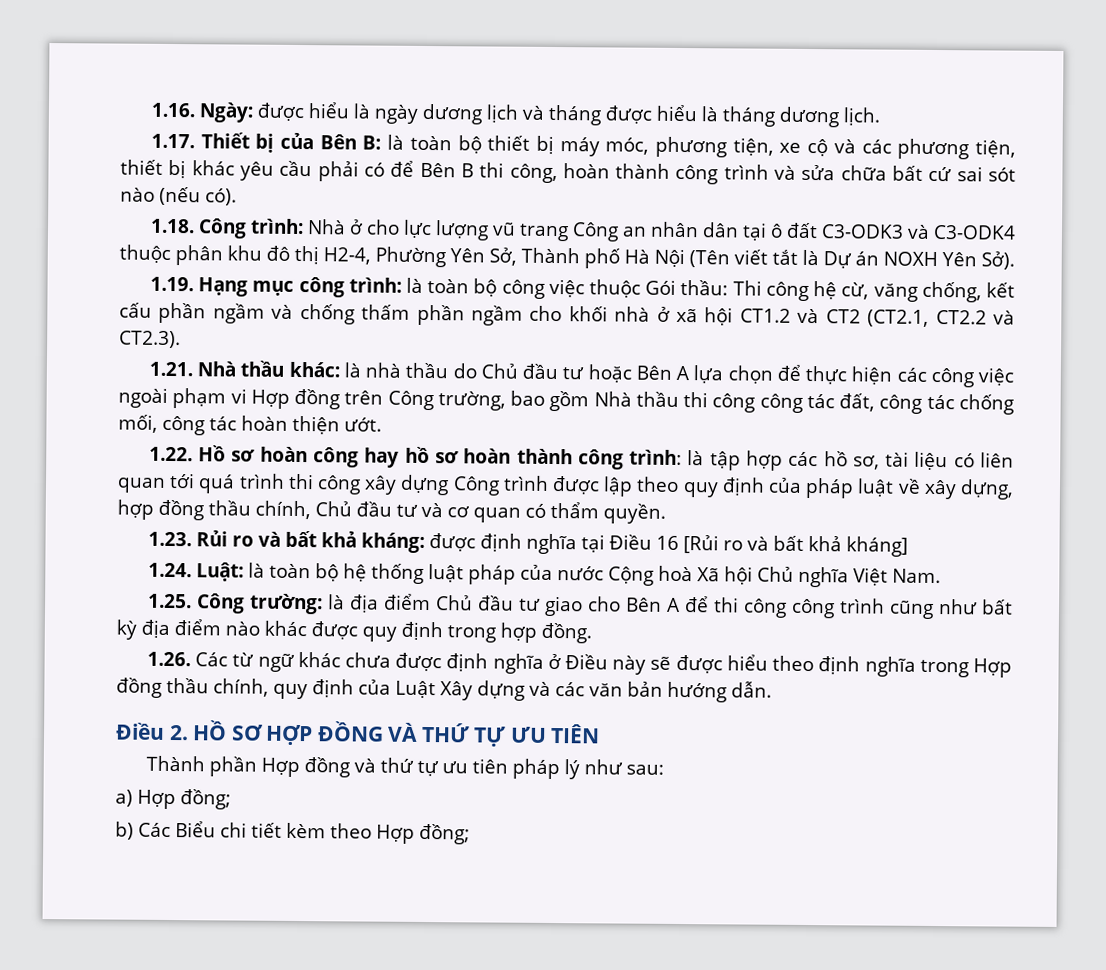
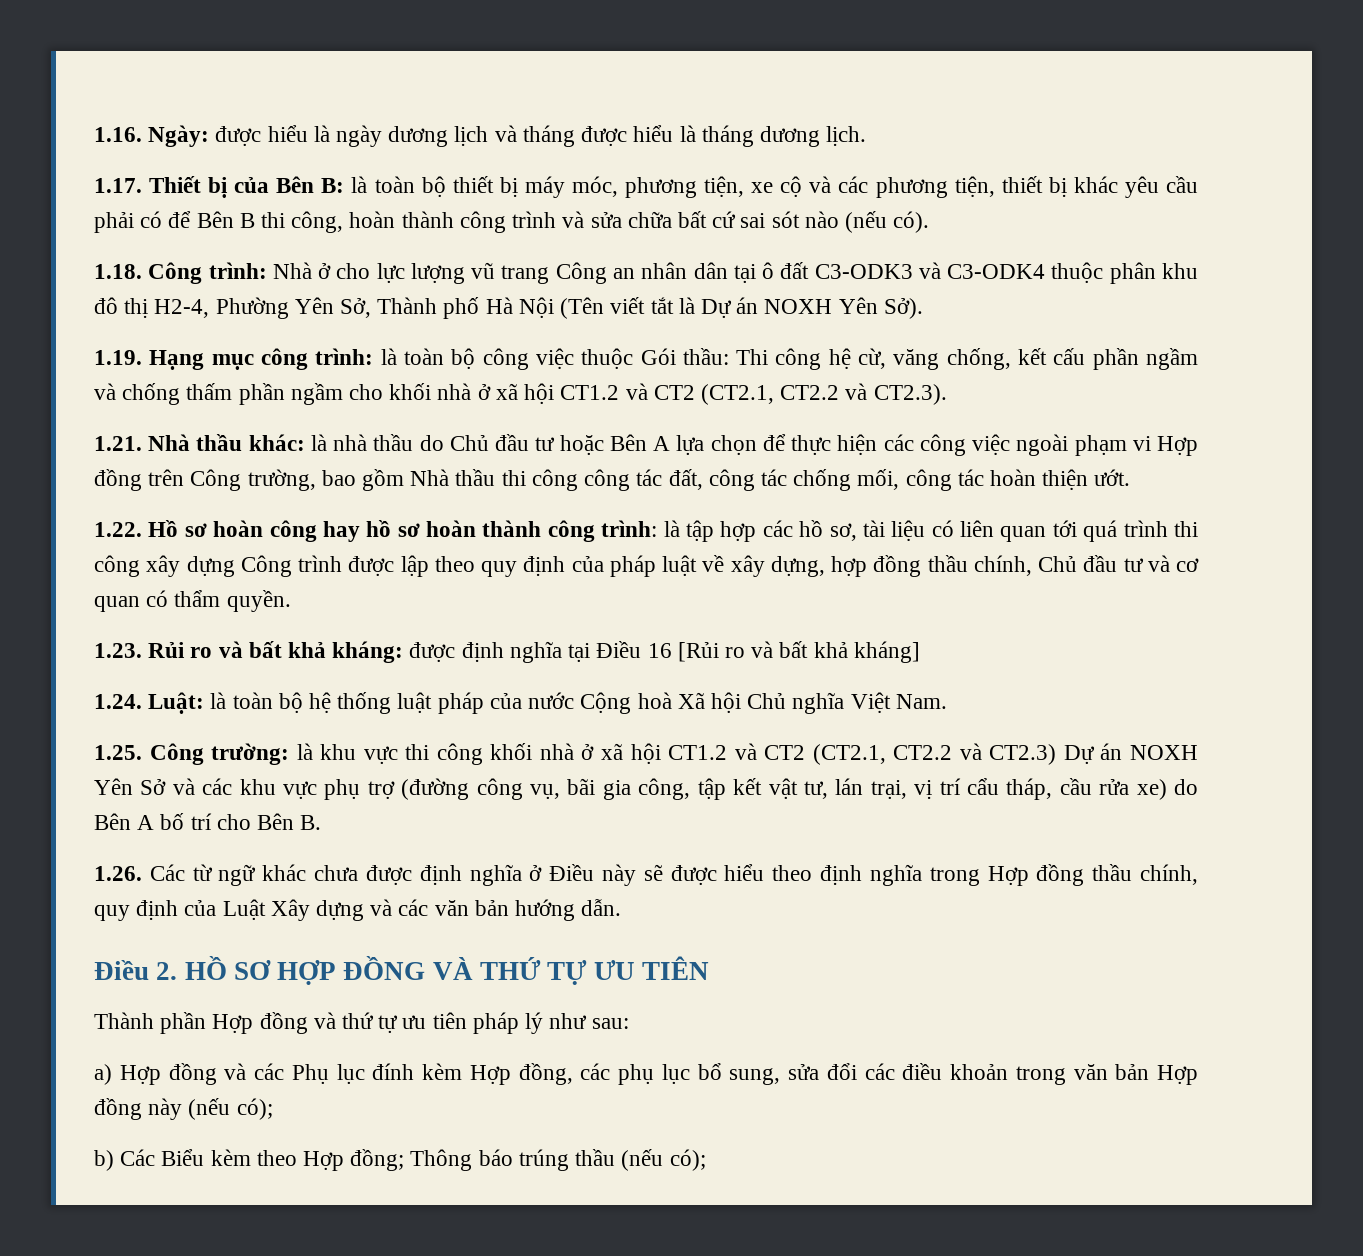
- 1.25. Công trường: là địa điểm Chủ đầu tư giao cho Bên A để thi công công trình cũng như bất kỳ địa điểm nào khác được quy định trong hợp đồng.
+ 1.25. Công trường: là khu vực thi công khối nhà ở xã hội CT1.2 và CT2 (CT2.1, CT2.2 và CT2.3) Dự án NOXH Yên Sở và các khu vực phụ trợ (đường công vụ, bãi gia công, tập kết vật tư, lán trại, vị trí cẩu tháp, cầu rửa xe) do Bên A bố trí cho Bên B.
- a) Hợp đồng;
+ a) Hợp đồng và các Phụ lục đính kèm Hợp đồng, các phụ lục bổ sung, sửa đổi các điều khoản trong văn bản Hợp đồng này (nếu có);
- b) Các Biểu chi tiết kèm theo Hợp đồng;
+ b) Các Biểu kèm theo Hợp đồng; Thông báo trúng thầu (nếu có);

